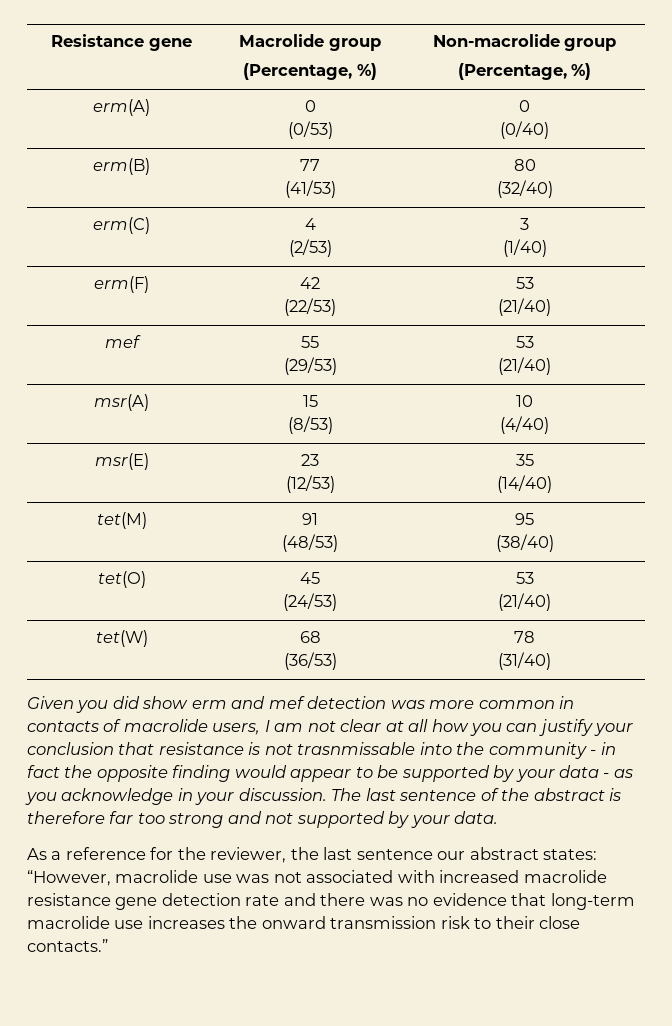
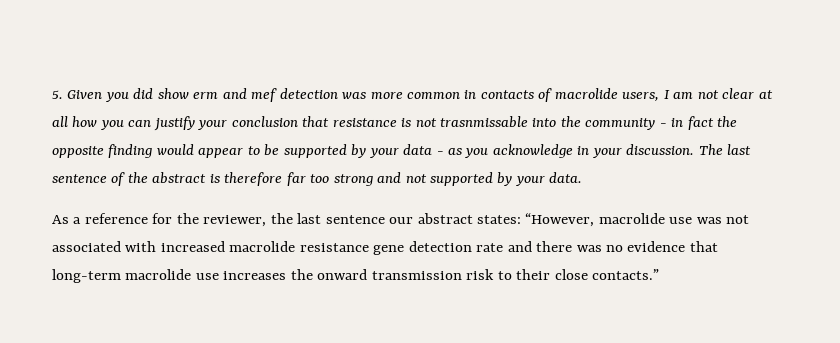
- Resistance gene | Macrolide group
- (Percentage, %) | Non-macrolide group
- (Percentage, %)
- erm(A) | 0
- (0/53) | 0
- (0/40)
- erm(B) | 77
- (41/53) | 80
- (32/40)
- erm(C) | 4
- (2/53) | 3
- (1/40)
- erm(F) | 42
- (22/53) | 53
- (21/40)
- mef | 55
- (29/53) | 53
- (21/40)
- msr(A) | 15
- (8/53) | 10
- (4/40)
- msr(E) | 23
- (12/53) | 35
- (14/40)
- tet(M) | 91
- (48/53) | 95
- (38/40)
- tet(O) | 45
- (24/53) | 53
- (21/40)
- tet(W) | 68
- (36/53) | 78
- (31/40)
- Given you did show erm and mef detection was more common in contacts of macrolide users, I am not clear at all how you can justify your conclusion that resistance is not trasnmissable into the community - in fact the opposite finding would appear to be supported by your data - as you acknowledge in your discussion.
+ 5. Given you did show erm and mef detection was more common in contacts of macrolide users, I am not clear at all how you can justify your conclusion that resistance is not trasnmissable into the community - in fact the opposite finding would appear to be supported by your data - as you acknowledge in your discussion.

